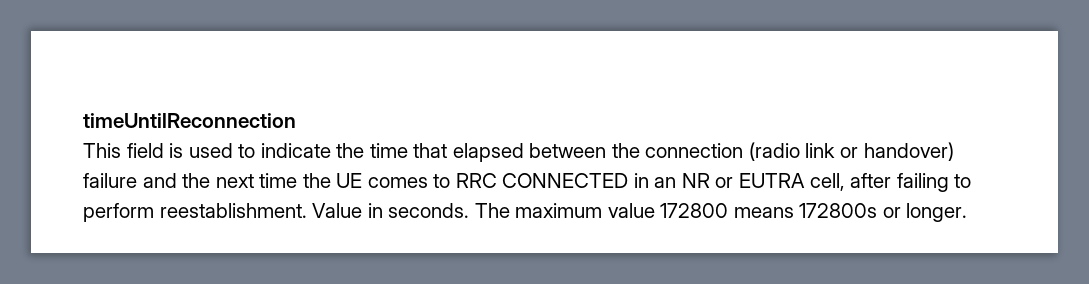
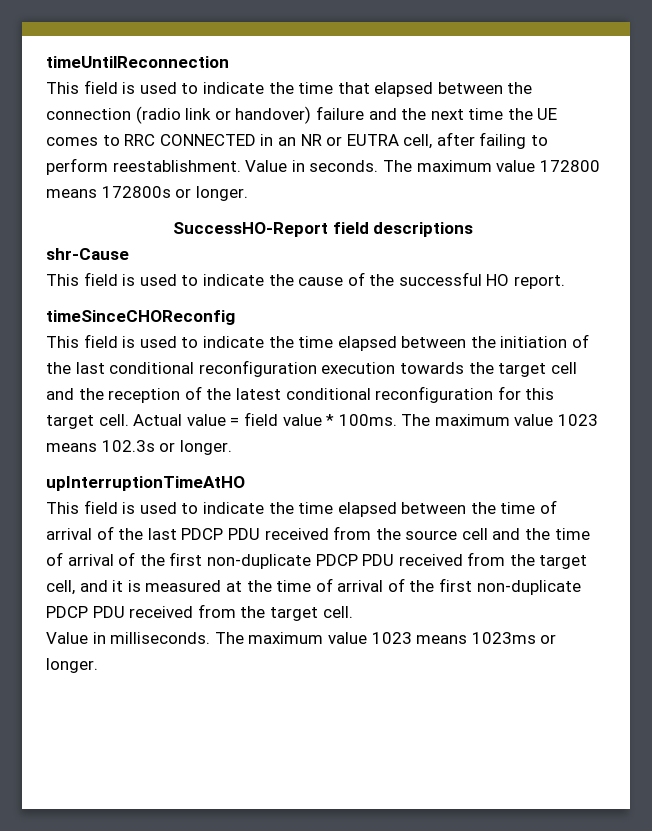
+ SuccessHO-Report field descriptions
+ shr-Cause
+ This field is used to indicate the cause of the successful HO report.
+ timeSinceCHOReconfig
+ This field is used to indicate the time elapsed between the initiation of the last conditional reconfiguration execution towards the target cell and the reception of the latest conditional reconfiguration for this target cell. Actual value = field value * 100ms. The maximum value 1023 means 102.3s or longer.
+ upInterruptionTimeAtHO
+ This field is used to indicate the time elapsed between the time of arrival of the last PDCP PDU received from the source cell and the time of arrival of the first non-duplicate PDCP PDU received from the target cell, and it is measured at the time of arrival of the first non-duplicate PDCP PDU received from the target cell.
+ Value in milliseconds. The maximum value 1023 means 1023ms or longer.

